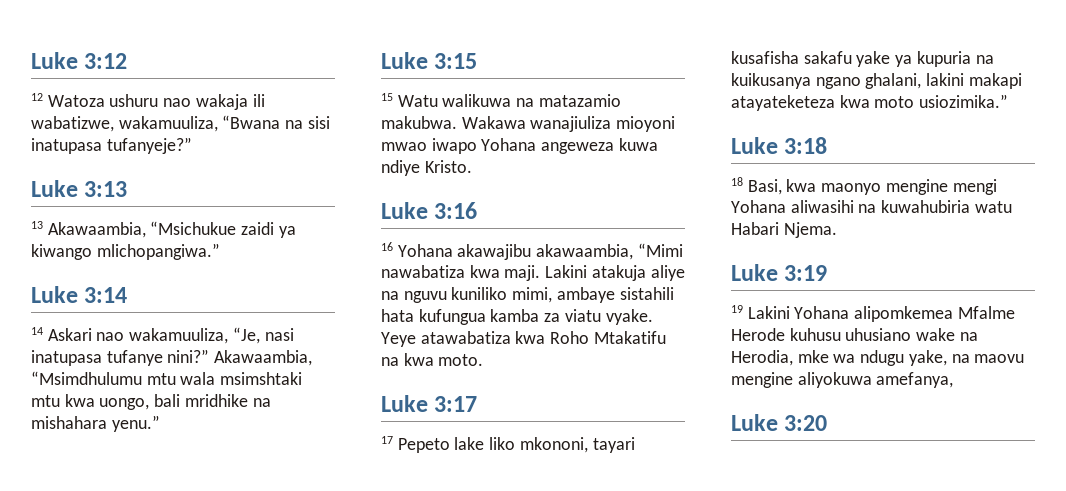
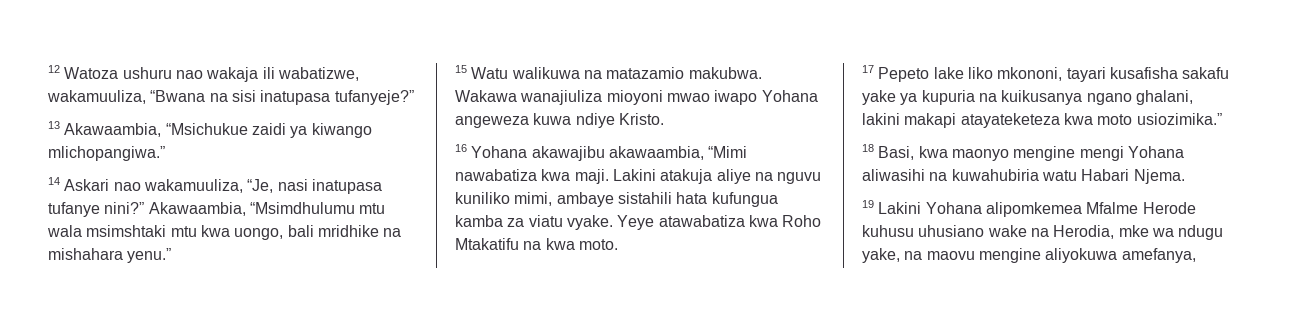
- Luke 3:12
- Luke 3:13
- Luke 3:14
- Luke 3:15
- Luke 3:16
- Luke 3:17
- Luke 3:18
- Luke 3:19
- Luke 3:20

